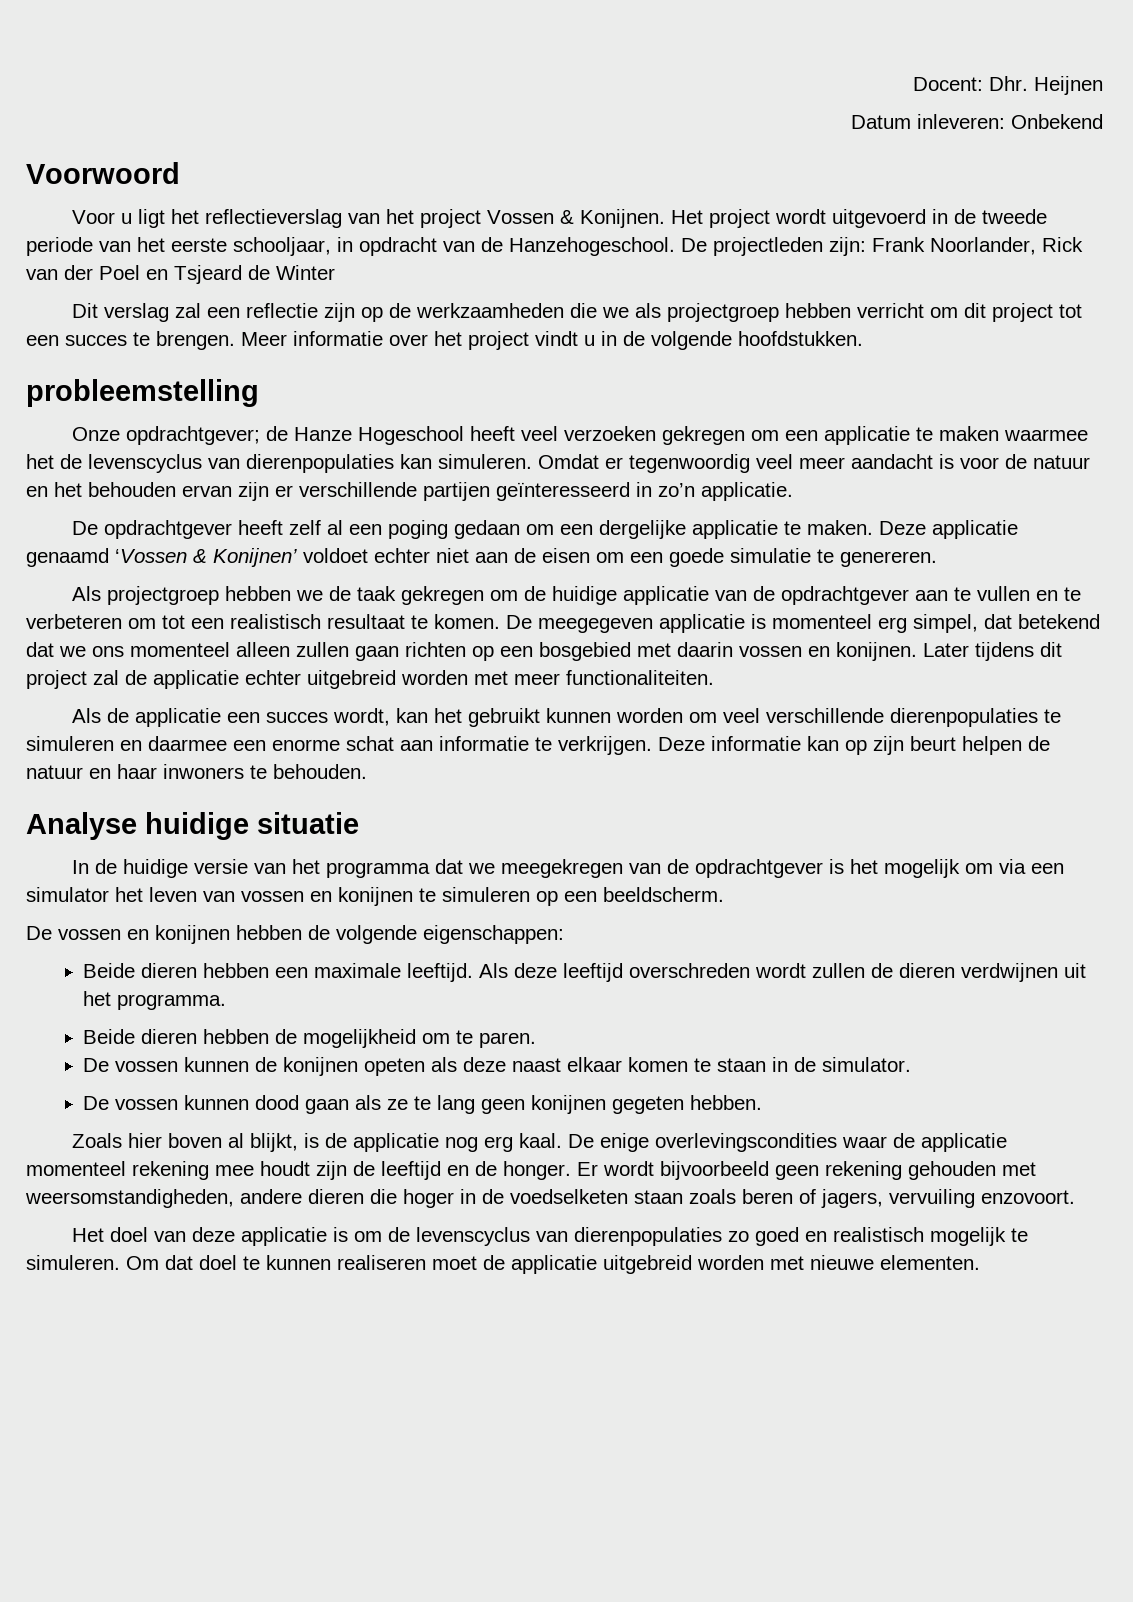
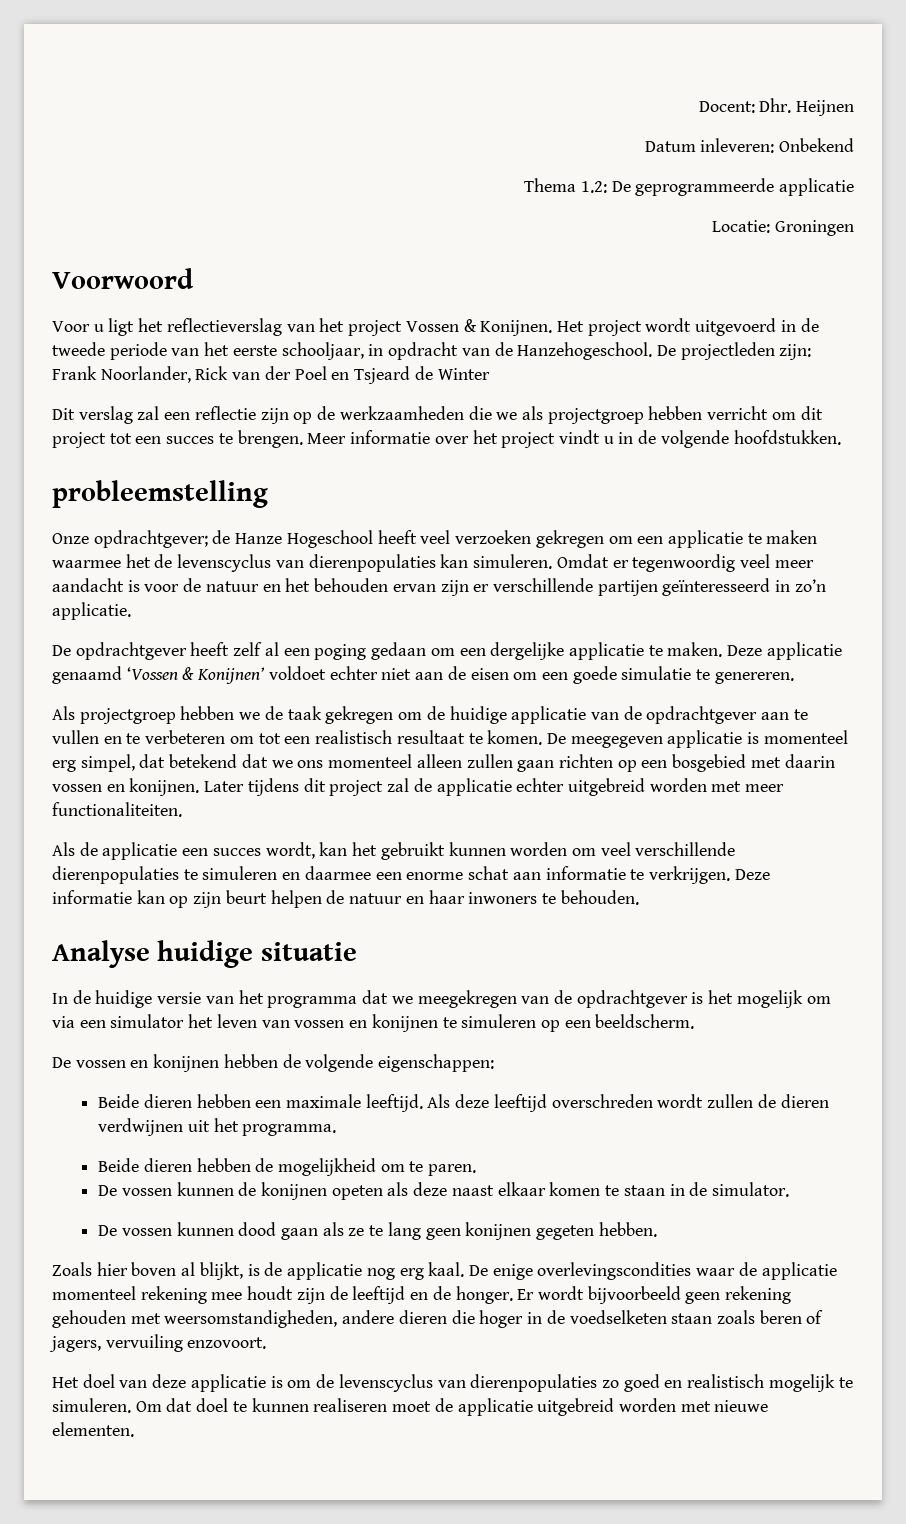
+ Thema 1.2: De geprogrammeerde applicatie
+ Locatie: Groningen

